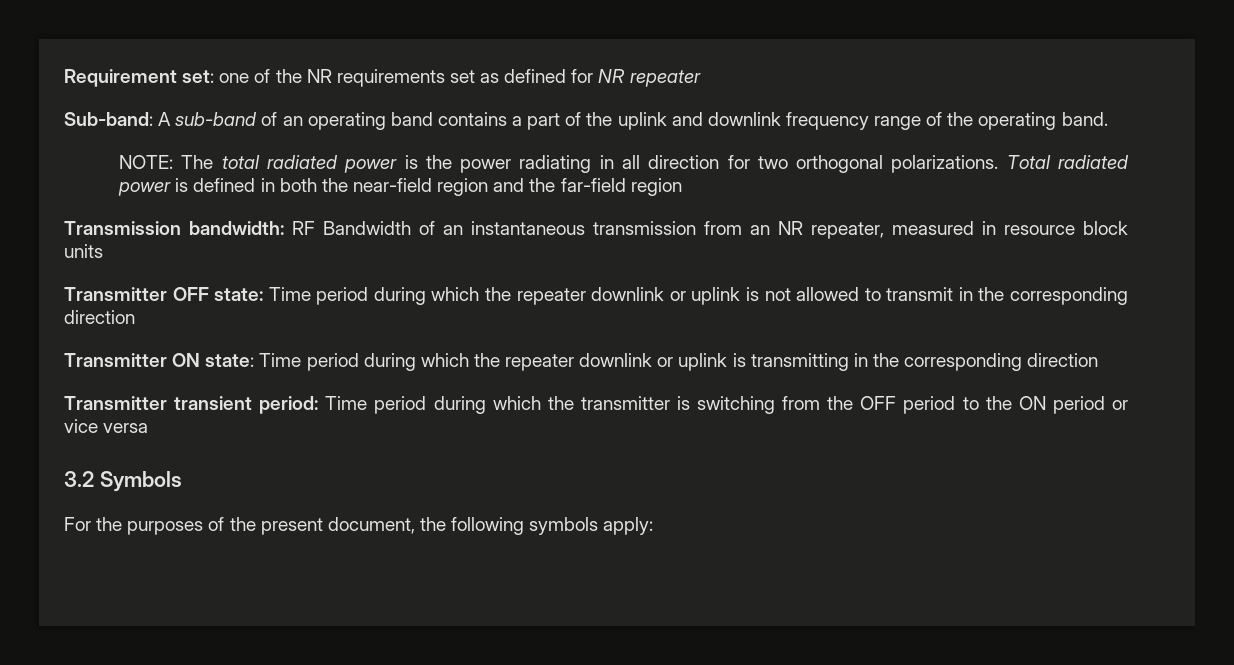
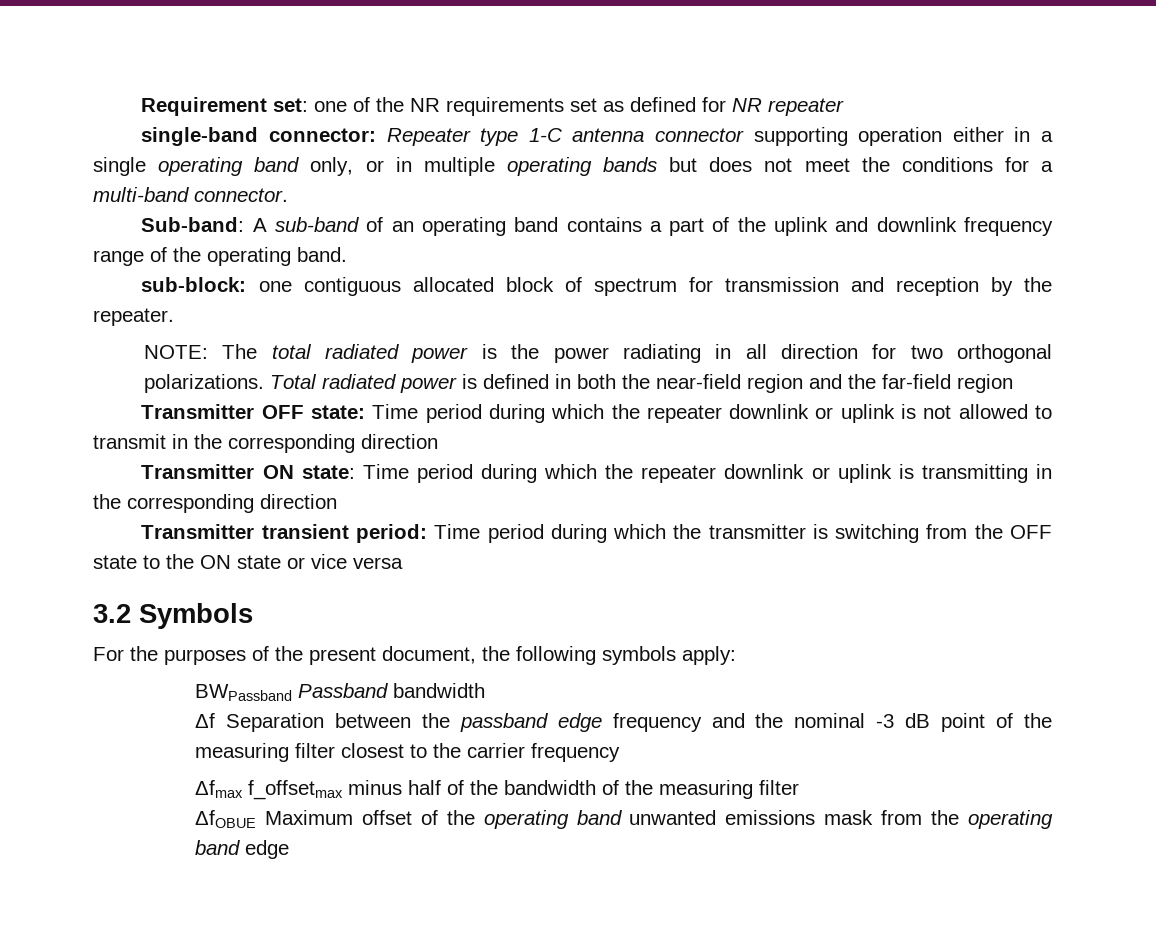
+ single-band connector: Repeater type 1-C antenna connector supporting operation either in a single operating band only, or in multiple operating bands but does not meet the conditions for a multi-band connector.
+ sub-block: one contiguous allocated block of spectrum for transmission and reception by the repeater.
- Transmission bandwidth: RF Bandwidth of an instantaneous transmission from an NR repeater, measured in resource block units
- Transmitter transient period: Time period during which the transmitter is switching from the OFF period to the ON period or vice versa
+ Transmitter transient period: Time period during which the transmitter is switching from the OFF state to the ON state or vice versa
+ BWPassband Passband bandwidth
+ Δf Separation between the passband edge frequency and the nominal -3 dB point of the measuring filter closest to the carrier frequency
+ Δfmax f_offsetmax minus half of the bandwidth of the measuring filter
+ ΔfOBUE Maximum offset of the operating band unwanted emissions mask from the operating band edge

